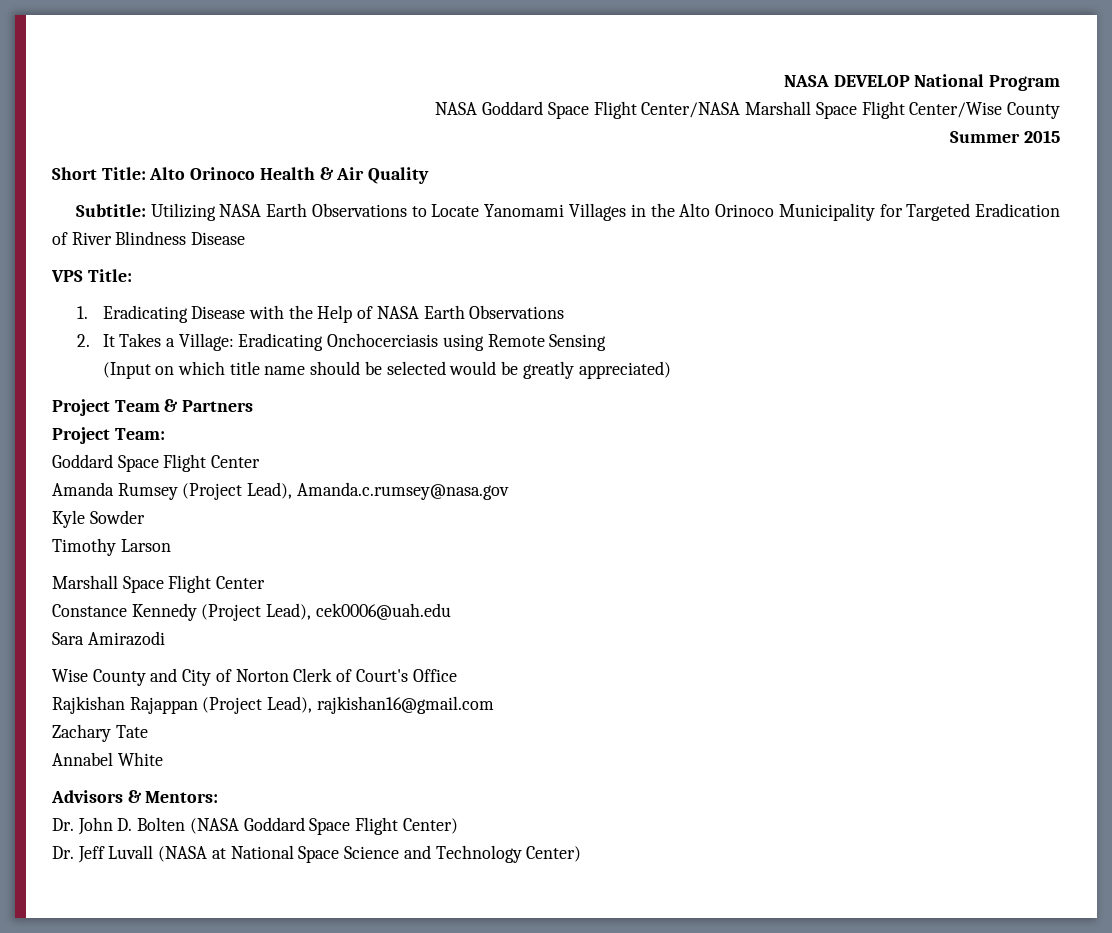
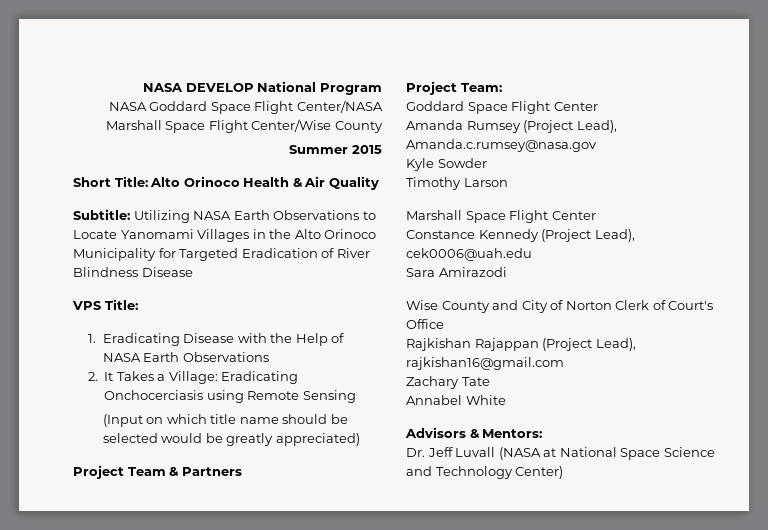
- Dr. John D. Bolten (NASA Goddard Space Flight Center)

